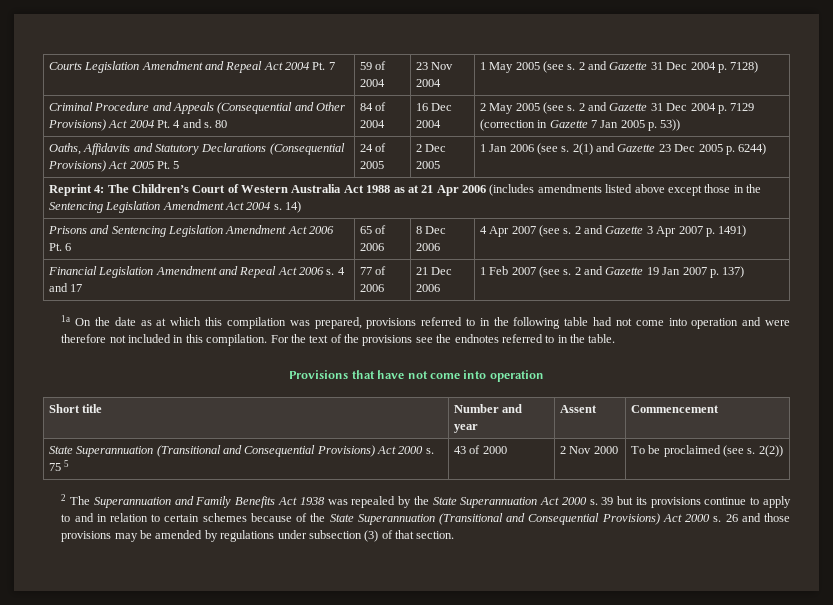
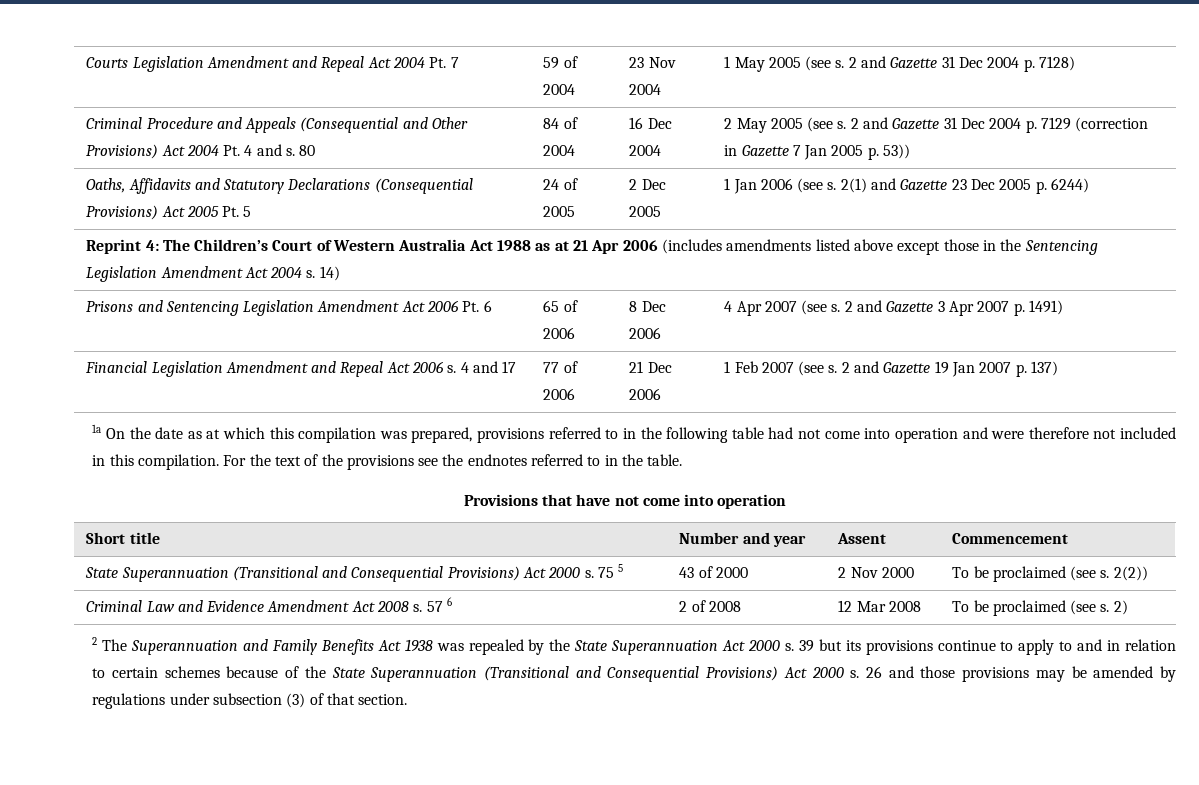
+ Criminal Law and Evidence Amendment Act 2008 s. 57 6 | 2 of 2008 | 12 Mar 2008 | To be proclaimed (see s. 2)

